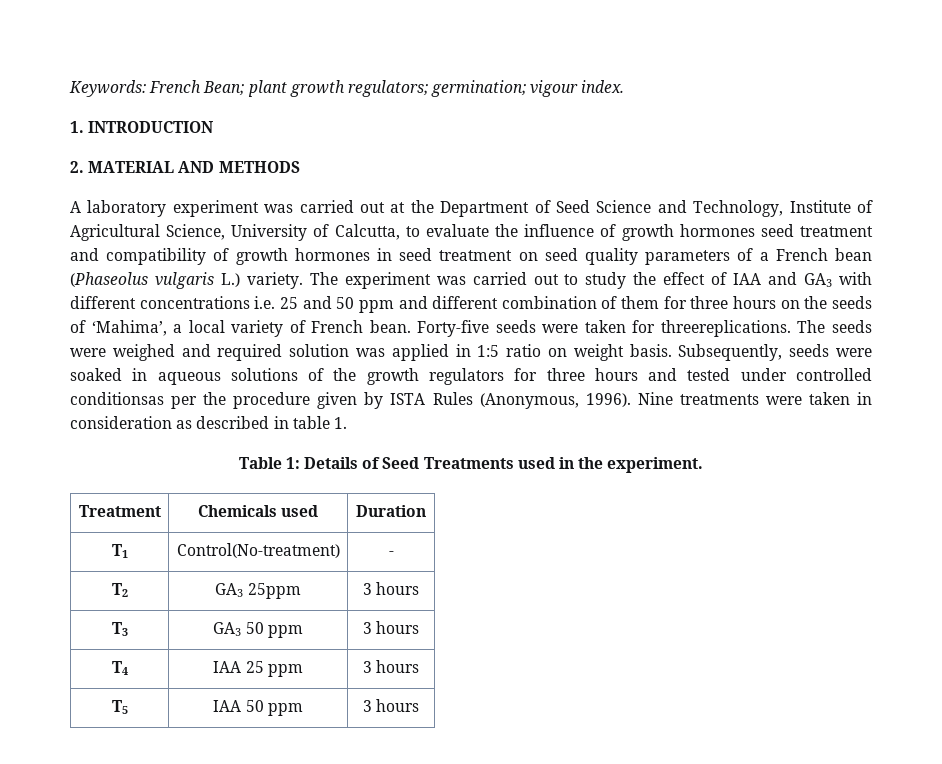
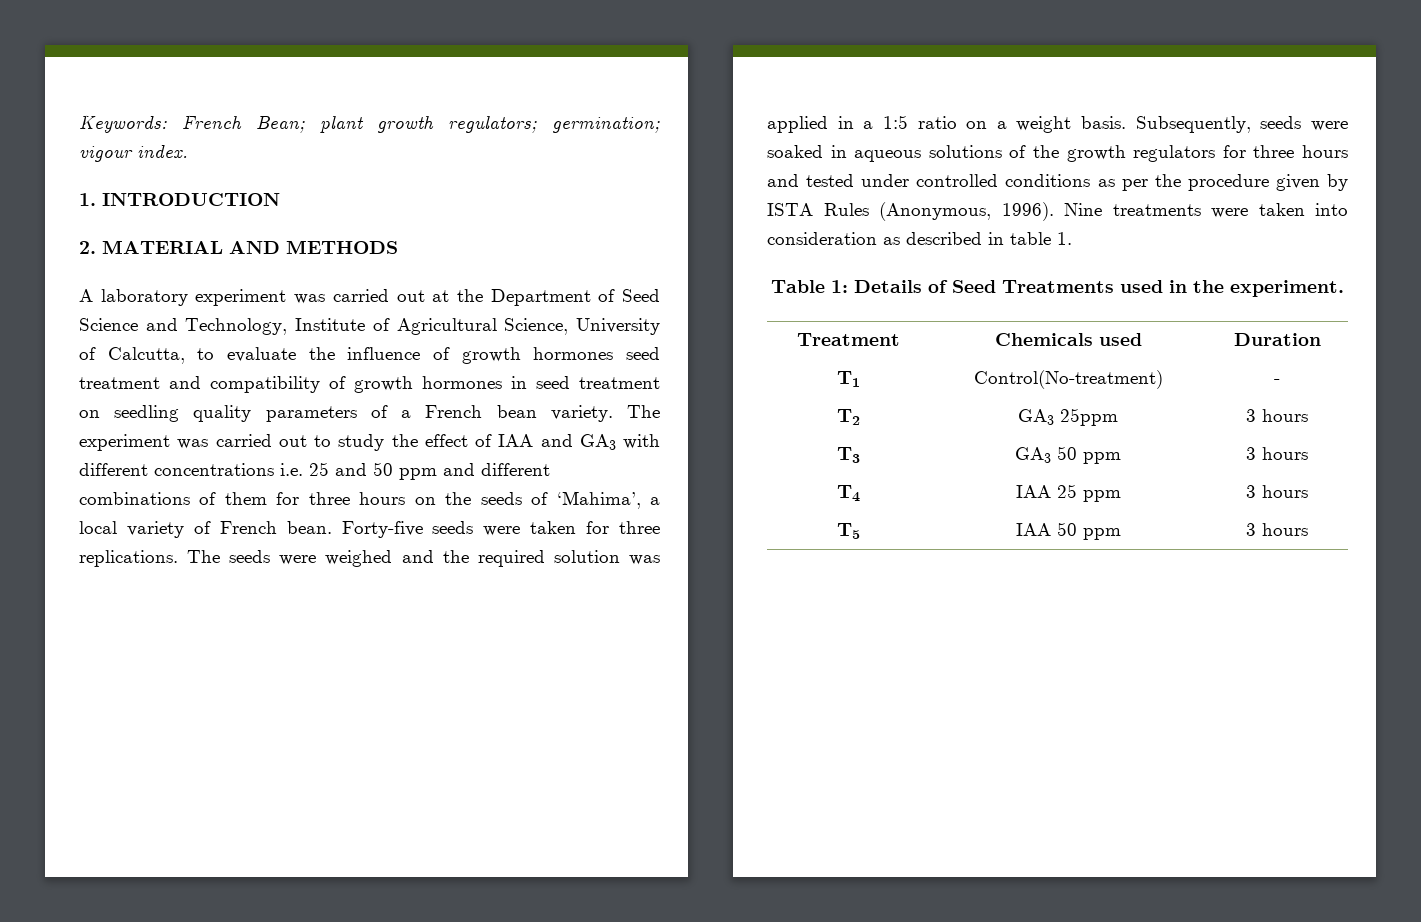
- A laboratory experiment was carried out at the Department of Seed Science and Technology, Institute of Agricultural Science, University of Calcutta, to evaluate the influence of growth hormones seed treatment and compatibility of growth hormones in seed treatment on seed quality parameters of a French bean (Phaseolus vulgaris L.) variety.
+ A laboratory experiment was carried out at the Department of Seed Science and Technology, Institute of Agricultural Science, University of Calcutta, to evaluate the influence of growth hormones seed treatment and compatibility of growth hormones in seed treatment on seedling quality parameters of a French bean variety.
- The experiment was carried out to study the effect of IAA and GA3 with different concentrations i.e. 25 and 50 ppm and different combination of them for three hours on the seeds of ‘Mahima’, a local variety of French bean.
+ The experiment was carried out to study the effect of IAA and GA3 with different concentrations i.e. 25 and 50 ppm and different combinations of them for three hours on the seeds of ‘Mahima’, a local variety of French bean.
- Forty-five seeds were taken for threereplications.
+ Forty-five seeds were taken for three replications.
- The seeds were weighed and required solution was applied in 1:5 ratio on weight basis.
+ The seeds were weighed and the required solution was applied in a 1:5 ratio on a weight basis.
- Subsequently, seeds were soaked in aqueous solutions of the growth regulators for three hours and tested under controlled conditionsas per the procedure given by ISTA Rules (Anonymous, 1996).
+ Subsequently, seeds were soaked in aqueous solutions of the growth regulators for three hours and tested under controlled conditions as per the procedure given by ISTA Rules (Anonymous, 1996).
- Nine treatments were taken in consideration as described in table 1.
+ Nine treatments were taken into consideration as described in table 1.

